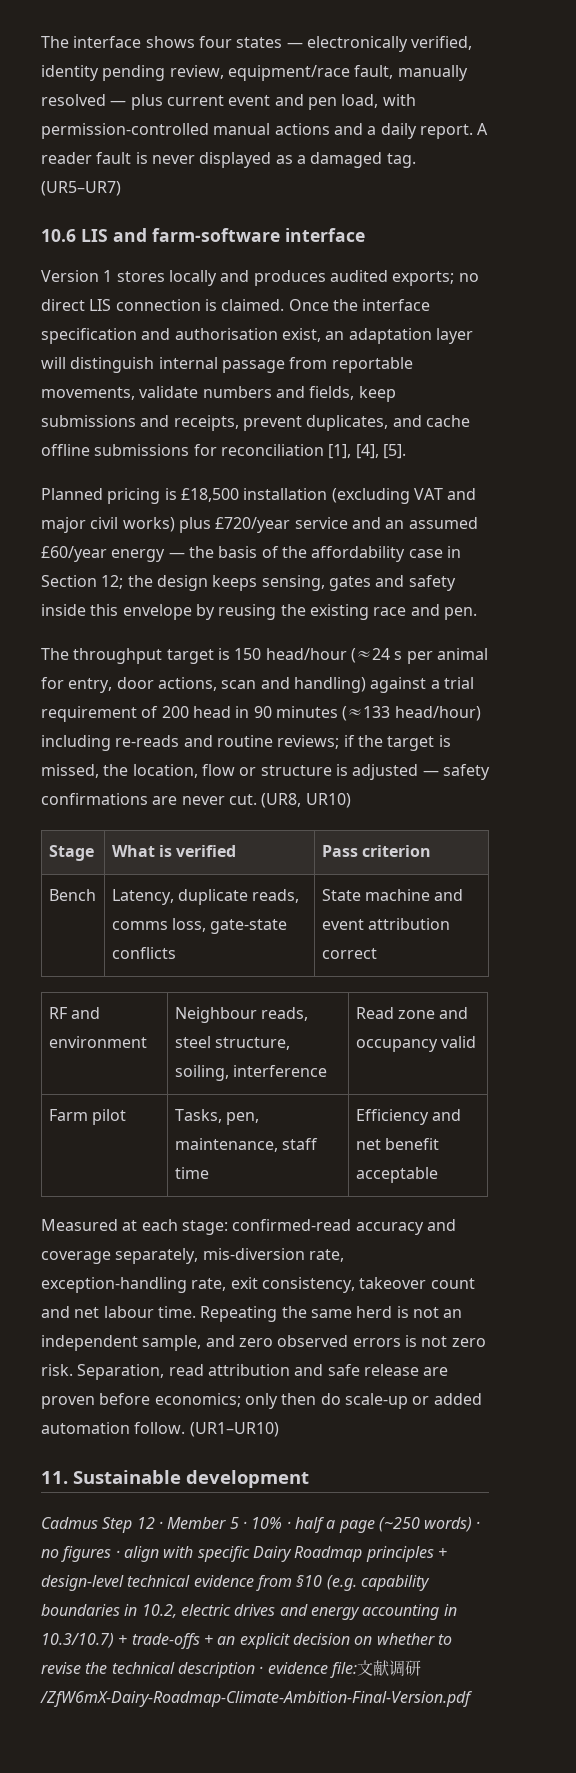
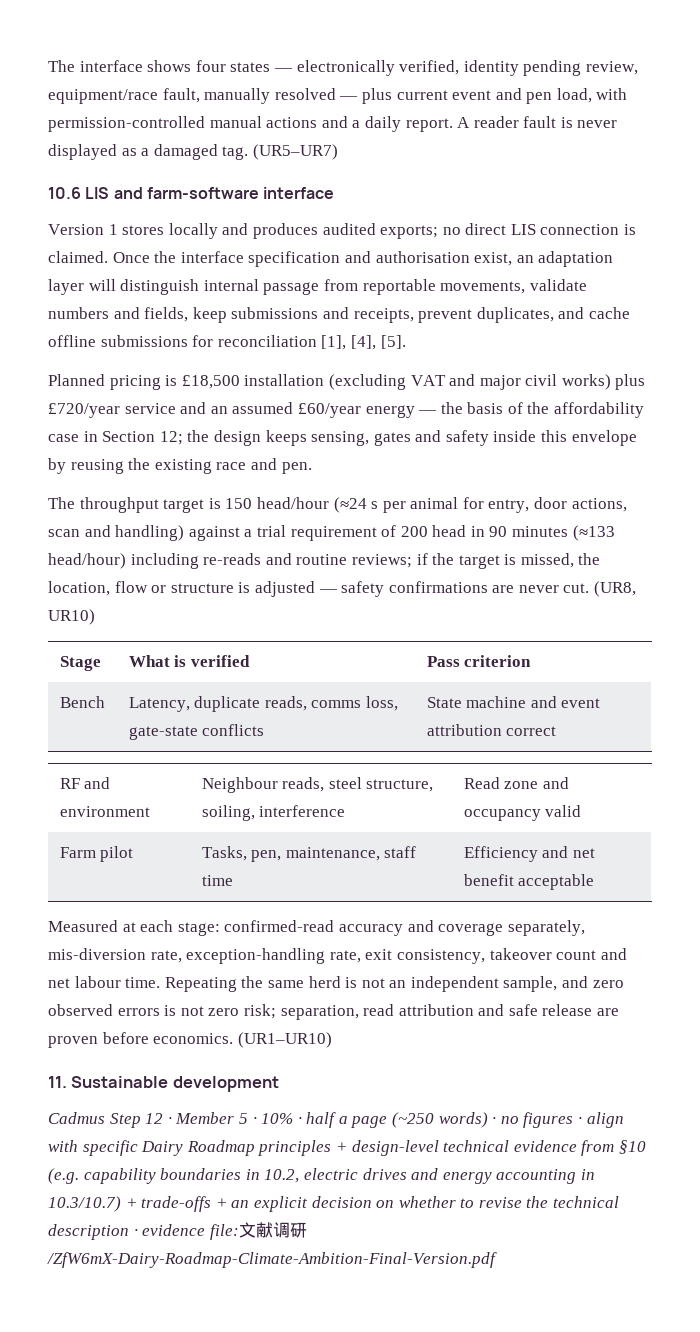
- Repeating the same herd is not an independent sample, and zero observed errors is not zero risk. Separation, read attribution and safe release are proven before economics; only then do scale-up or added automation follow.
+ Repeating the same herd is not an independent sample, and zero observed errors is not zero risk; separation, read attribution and safe release are proven before economics.

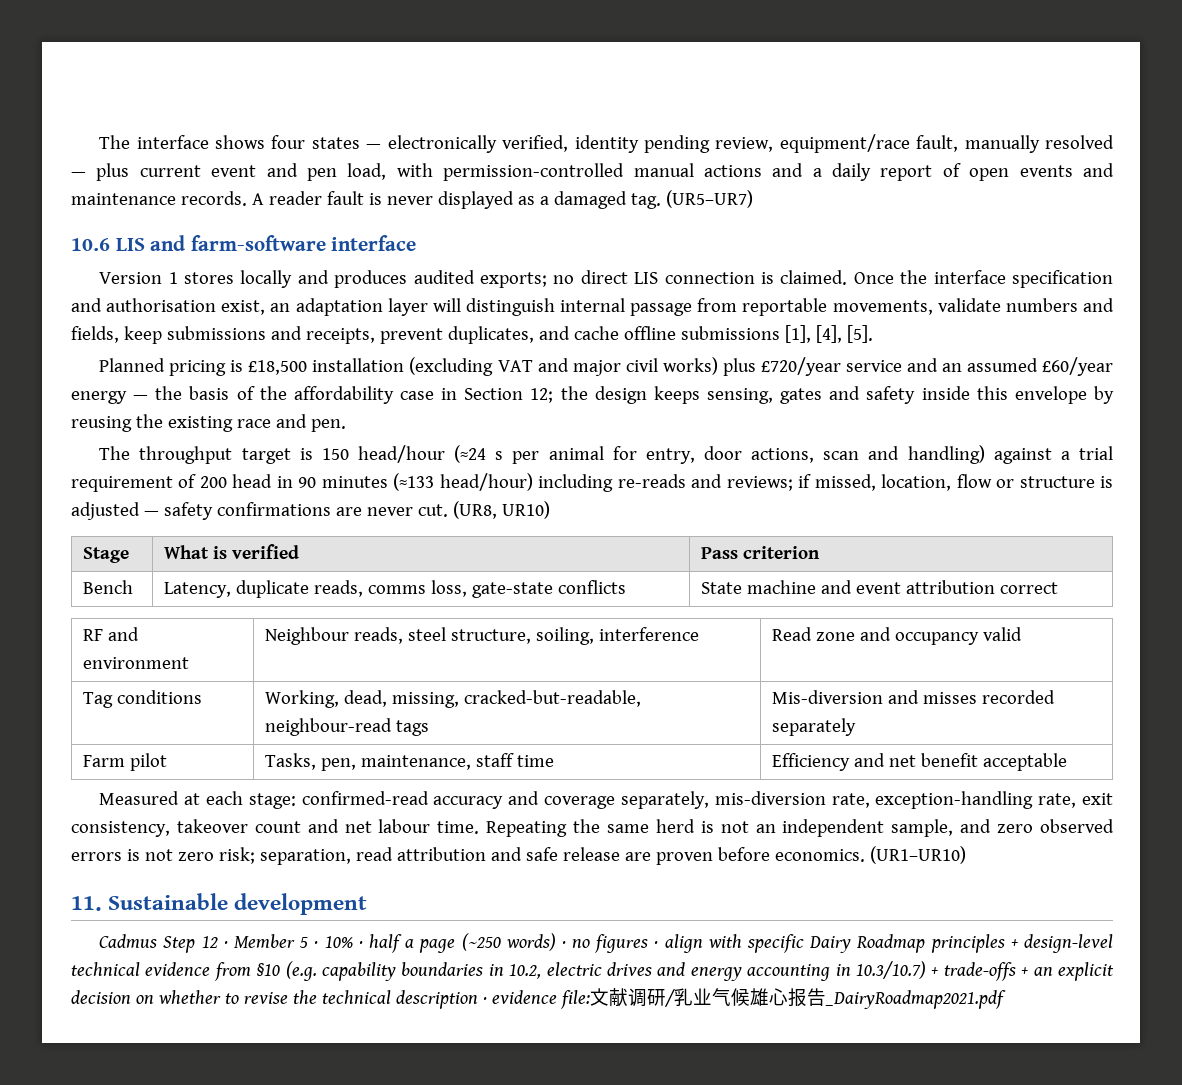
- The interface shows four states — electronically verified, identity pending review, equipment/race fault, manually resolved — plus current event and pen load, with permission-controlled manual actions and a daily report.
+ The interface shows four states — electronically verified, identity pending review, equipment/race fault, manually resolved — plus current event and pen load, with permission-controlled manual actions and a daily report of open events and maintenance records.
- Once the interface specification and authorisation exist, an adaptation layer will distinguish internal passage from reportable movements, validate numbers and fields, keep submissions and receipts, prevent duplicates, and cache offline submissions for reconciliation [1], [4], [5].
+ Once the interface specification and authorisation exist, an adaptation layer will distinguish internal passage from reportable movements, validate numbers and fields, keep submissions and receipts, prevent duplicates, and cache offline submissions [1], [4], [5].
- The throughput target is 150 head/hour (≈24 s per animal for entry, door actions, scan and handling) against a trial requirement of 200 head in 90 minutes (≈133 head/hour) including re-reads and routine reviews; if the target is missed, the location, flow or structure is adjusted — safety confirmations are never cut.
+ The throughput target is 150 head/hour (≈24 s per animal for entry, door actions, scan and handling) against a trial requirement of 200 head in 90 minutes (≈133 head/hour) including re-reads and reviews; if missed, location, flow or structure is adjusted — safety confirmations are never cut.
+ Tag conditions | Working, dead, missing, cracked-but-readable, neighbour-read tags | Mis-diversion and misses recorded separately
- Cadmus Step 12 · Member 5 · 10% · half a page (~250 words) · no figures · align with specific Dairy Roadmap principles + design-level technical evidence from §10 (e.g. capability boundaries in 10.2, electric drives and energy accounting in 10.3/10.7) + trade-offs + an explicit decision on whether to revise the technical description · evidence file:文献调研/ZfW6mX-Dairy-Roadmap-Climate-Ambition-Final-Version.pdf
+ Cadmus Step 12 · Member 5 · 10% · half a page (~250 words) · no figures · align with specific Dairy Roadmap principles + design-level technical evidence from §10 (e.g. capability boundaries in 10.2, electric drives and energy accounting in 10.3/10.7) + trade-offs + an explicit decision on whether to revise the technical description · evidence file:文献调研/乳业气候雄心报告_DairyRoadmap2021.pdf

